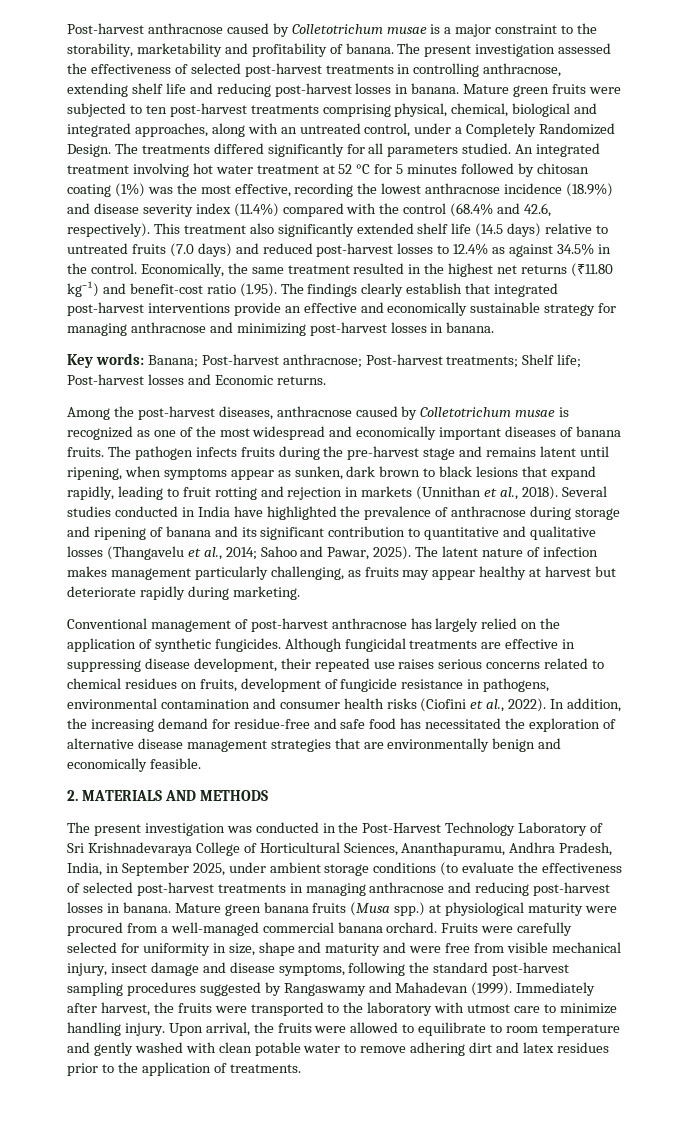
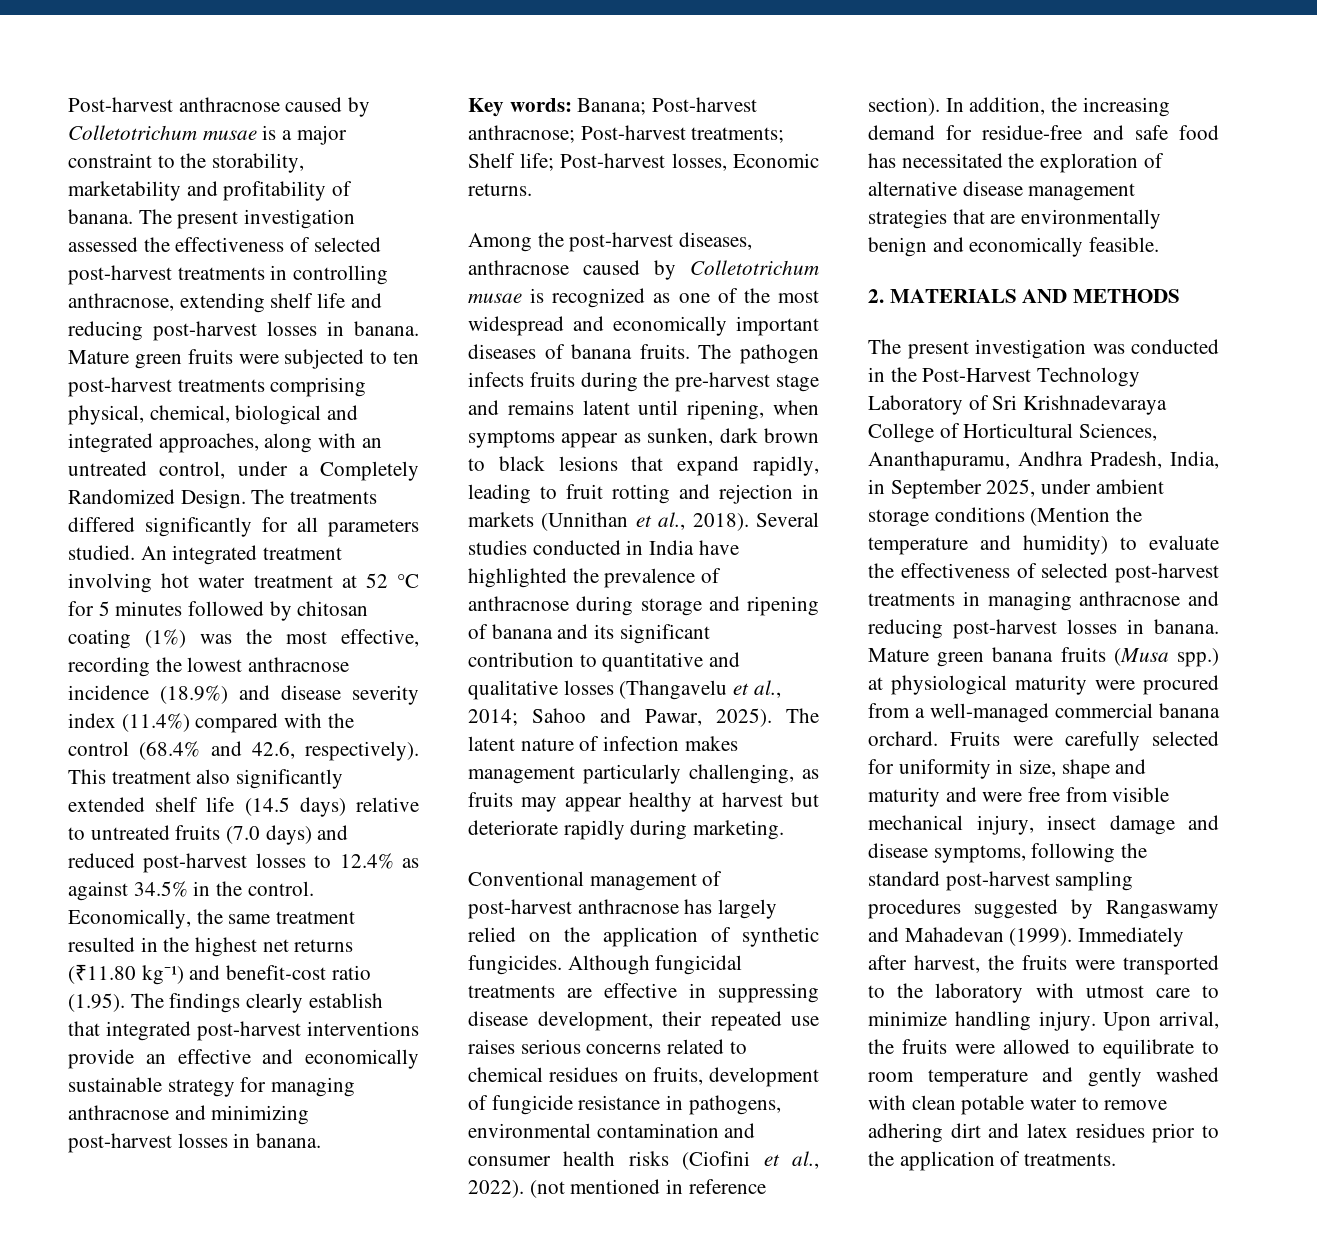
- Key words: Banana; Post-harvest anthracnose; Post-harvest treatments; Shelf life; Post-harvest losses and Economic returns.
+ Key words: Banana; Post-harvest anthracnose; Post-harvest treatments; Shelf life; Post-harvest losses, Economic returns.
+ (not mentioned in reference section).
- The present investigation was conducted in the Post-Harvest Technology Laboratory of Sri Krishnadevaraya College of Horticultural Sciences, Ananthapuramu, Andhra Pradesh, India, in September 2025, under ambient storage conditions (to evaluate the effectiveness of selected post-harvest treatments in managing anthracnose and reducing post-harvest losses in banana.
+ The present investigation was conducted in the Post-Harvest Technology Laboratory of Sri Krishnadevaraya College of Horticultural Sciences, Ananthapuramu, Andhra Pradesh, India, in September 2025, under ambient storage conditions (Mention the temperature and humidity) to evaluate the effectiveness of selected post-harvest treatments in managing anthracnose and reducing post-harvest losses in banana.

